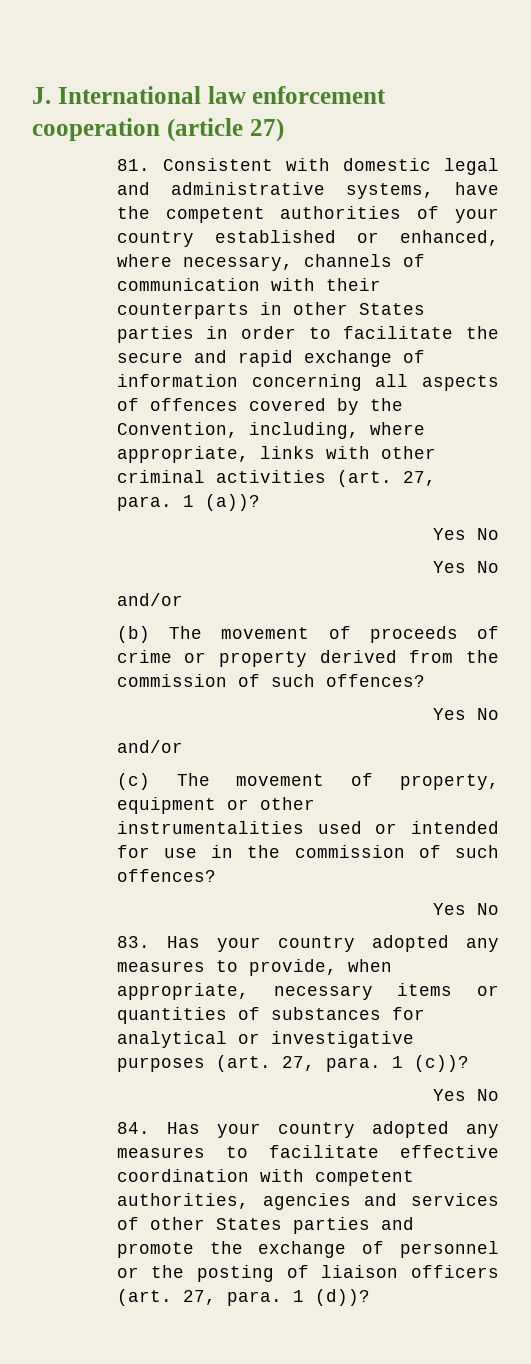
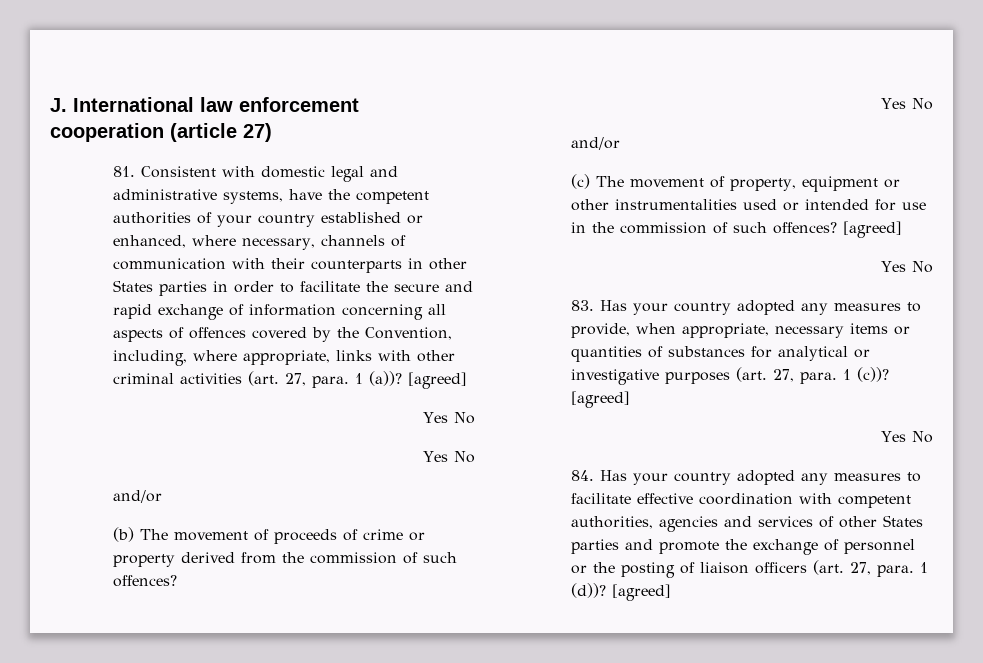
- 81. Consistent with domestic legal and administrative systems, have the competent authorities of your country established or enhanced, where necessary, channels of communication with their counterparts in other States parties in order to facilitate the secure and rapid exchange of information concerning all aspects of offences covered by the Convention, including, where appropriate, links with other criminal activities (art. 27, para. 1 (a))?
+ 81. Consistent with domestic legal and administrative systems, have the competent authorities of your country established or enhanced, where necessary, channels of communication with their counterparts in other States parties in order to facilitate the secure and rapid exchange of information concerning all aspects of offences covered by the Convention, including, where appropriate, links with other criminal activities (art. 27, para. 1 (a))? [agreed]
- (c) The movement of property, equipment or other instrumentalities used or intended for use in the commission of such offences?
+ (c) The movement of property, equipment or other instrumentalities used or intended for use in the commission of such offences? [agreed]
- 83. Has your country adopted any measures to provide, when appropriate, necessary items or quantities of substances for analytical or investigative purposes (art. 27, para. 1 (c))?
+ 83. Has your country adopted any measures to provide, when appropriate, necessary items or quantities of substances for analytical or investigative purposes (art. 27, para. 1 (c))? [agreed]
- 84. Has your country adopted any measures to facilitate effective coordination with competent authorities, agencies and services of other States parties and promote the exchange of personnel or the posting of liaison officers (art. 27, para. 1 (d))?
+ 84. Has your country adopted any measures to facilitate effective coordination with competent authorities, agencies and services of other States parties and promote the exchange of personnel or the posting of liaison officers (art. 27, para. 1 (d))? [agreed]

